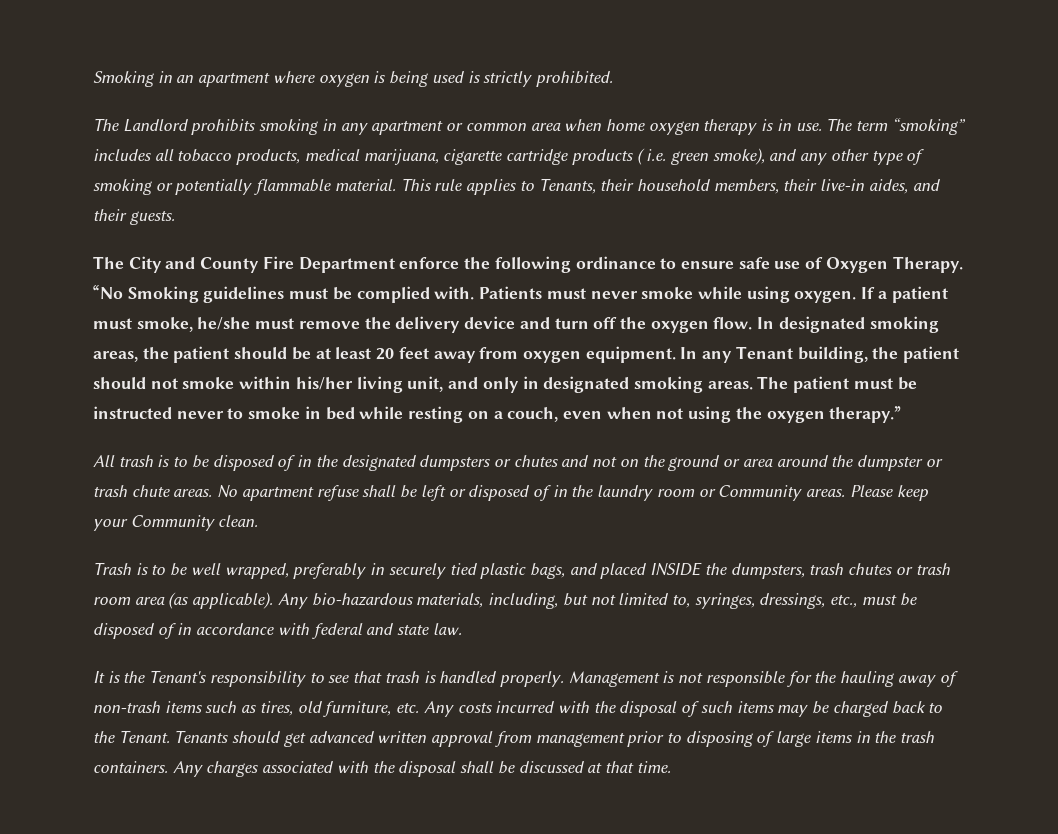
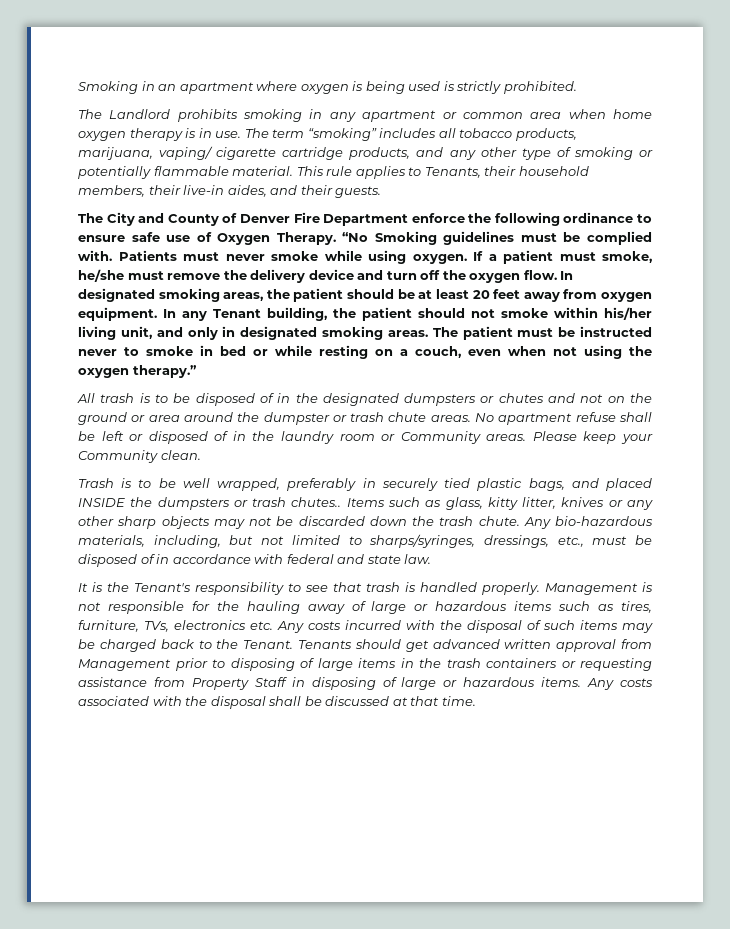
- The term “smoking” includes all tobacco products, medical marijuana, cigarette cartridge products ( i.e. green smoke), and any other type of smoking or potentially flammable material.
+ The term “smoking” includes all tobacco products, marijuana, vaping/ cigarette cartridge products, and any other type of smoking or potentially flammable material.
- The City and County Fire Department enforce the following ordinance to ensure safe use of Oxygen Therapy.
+ The City and County of Denver Fire Department enforce the following ordinance to ensure safe use of Oxygen Therapy.
- The patient must be instructed never to smoke in bed while resting on a couch, even when not using the oxygen therapy.”
+ The patient must be instructed never to smoke in bed or while resting on a couch, even when not using the oxygen therapy.”
- Trash is to be well wrapped, preferably in securely tied plastic bags, and placed INSIDE the dumpsters, trash chutes or trash room area (as applicable).
+ Trash is to be well wrapped, preferably in securely tied plastic bags, and placed INSIDE the dumpsters or trash chutes.. Items such as glass, kitty litter, knives or any other sharp objects may not be discarded down the trash chute.
- Any bio-hazardous materials, including, but not limited to, syringes, dressings, etc., must be disposed of in accordance with federal and state law.
+ Any bio-hazardous materials, including, but not limited to sharps/syringes, dressings, etc., must be disposed of in accordance with federal and state law.
- Management is not responsible for the hauling away of non-trash items such as tires, old furniture, etc. Any costs incurred with the disposal of such items may be charged back to the Tenant.
+ Management is not responsible for the hauling away of large or hazardous items such as tires, furniture, TVs, electronics etc. Any costs incurred with the disposal of such items may be charged back to the Tenant.
- Tenants should get advanced written approval from management prior to disposing of large items in the trash containers. Any charges associated with the disposal shall be discussed at that time.
+ Tenants should get advanced written approval from Management prior to disposing of large items in the trash containers or requesting assistance from Property Staff in disposing of large or hazardous items. Any costs associated with the disposal shall be discussed at that time.

